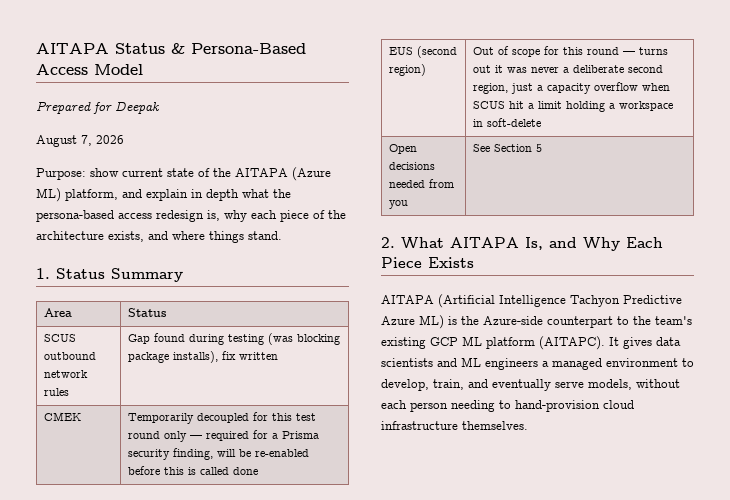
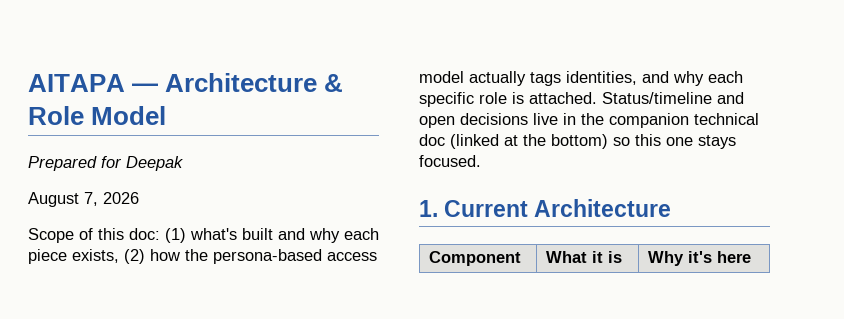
- AITAPA Status & Persona-Based Access Model
+ AITAPA — Architecture & Role Model
- Purpose: show current state of the AITAPA (Azure ML) platform, and explain in depth what the persona-based access redesign is, why each piece of the architecture exists, and where things stand.
- 1. Status Summary
- Area | Status
- SCUS outbound network rules | Gap found during testing (was blocking package installs), fix written
- CMEK | Temporarily decoupled for this test round only — required for a Prisma security finding, will be re-enabled before this is called done
- EUS (second region) | Out of scope for this round — turns out it was never a deliberate second region, just a capacity overflow when SCUS hit a limit holding a workspace in soft-delete
- Open decisions needed from you | See Section 5
- 2. What AITAPA Is, and Why Each Piece Exists
- AITAPA (Artificial Intelligence Tachyon Predictive Azure ML) is the Azure-side counterpart to the team's existing GCP ML platform (AITAPC). It gives data scientists and ML engineers a managed environment to develop, train, and eventually serve models, without each person needing to hand-provision cloud infrastructure themselves.
+ Scope of this doc: (1) what's built and why each piece exists, (2) how the persona-based access model actually tags identities, and why each specific role is attached. Status/timeline and open decisions live in the companion technical doc (linked at the bottom) so this one stays focused.
+ 1. Current Architecture
+ Component | What it is | Why it's here

